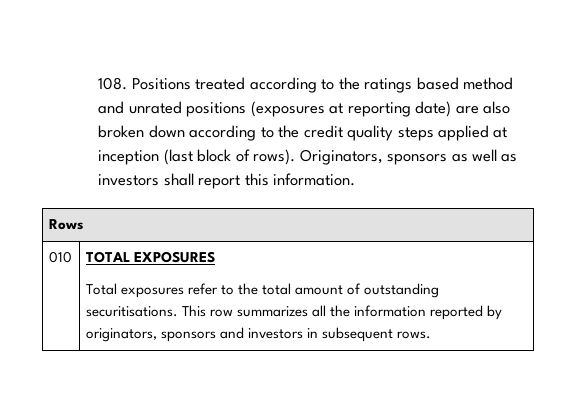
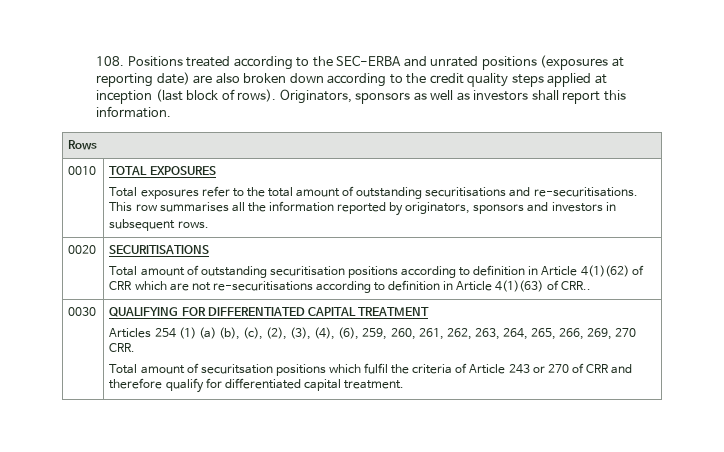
- 108. Positions treated according to the ratings based method and unrated positions (exposures at reporting date) are also broken down according to the credit quality steps applied at inception (last block of rows).
+ 108. Positions treated according to the SEC-ERBA and unrated positions (exposures at reporting date) are also broken down according to the credit quality steps applied at inception (last block of rows).
- 010 | TOTAL EXPOSURES
- Total exposures refer to the total amount of outstanding securitisations. This row summarizes all the information reported by originators, sponsors and investors in subsequent rows.
+ 0010 | TOTAL EXPOSURES
+ Total exposures refer to the total amount of outstanding securitisations and re-securitisations. This row summarises all the information reported by originators, sponsors and investors in subsequent rows.
+ 0020 | SECURITISATIONS
+ Total amount of outstanding securitisation positions according to definition in Article 4(1)(62) of CRR which are not re-securitisations according to definition in Article 4(1)(63) of CRR..
+ 0030 | QUALIFYING FOR DIFFERENTIATED CAPITAL TREATMENT
+ Articles 254 (1) (a) (b), (c), (2), (3), (4), (6), 259, 260, 261, 262, 263, 264, 265, 266, 269, 270 CRR.
+ Total amount of securitsation positions which fulfil the criteria of Article 243 or 270 of CRR and therefore qualify for differentiated capital treatment.

